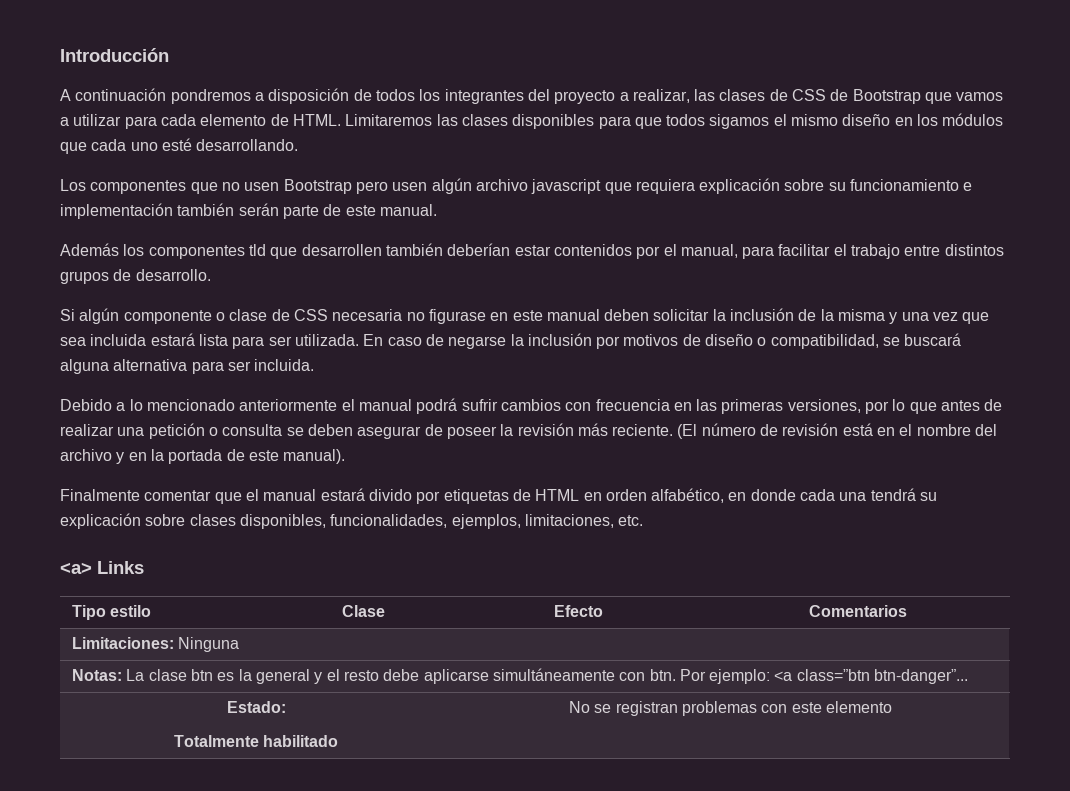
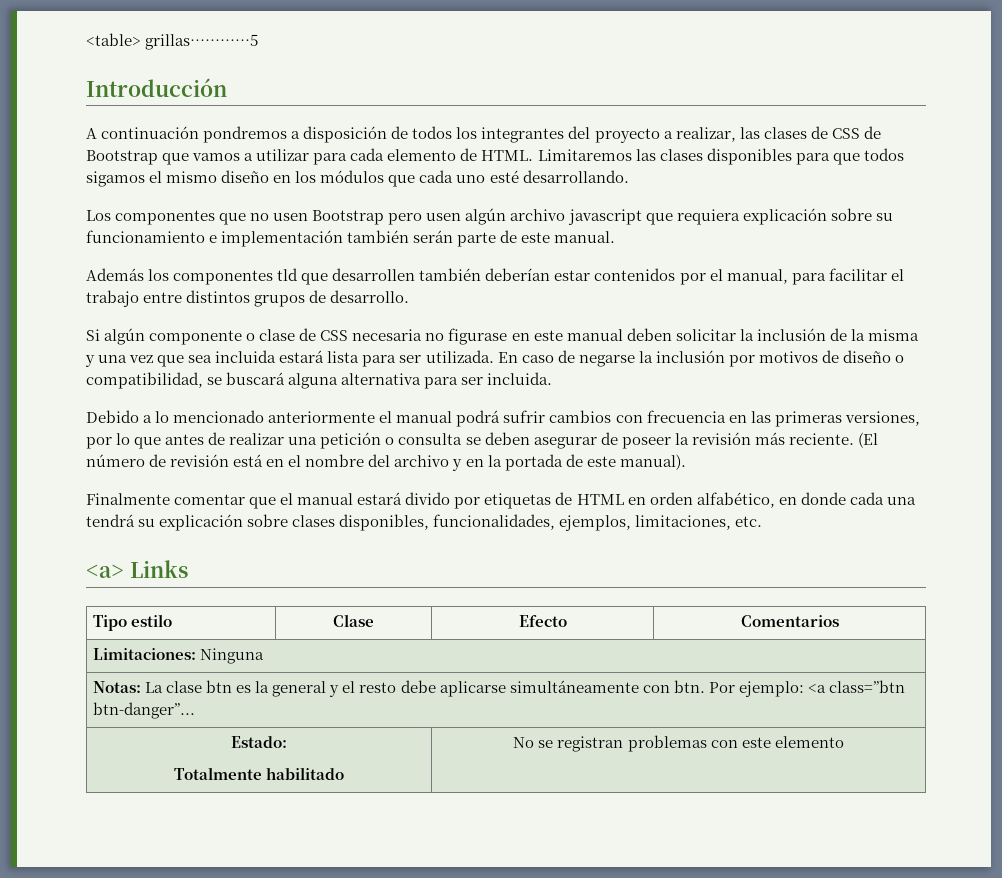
+ <table> grillas…………5

